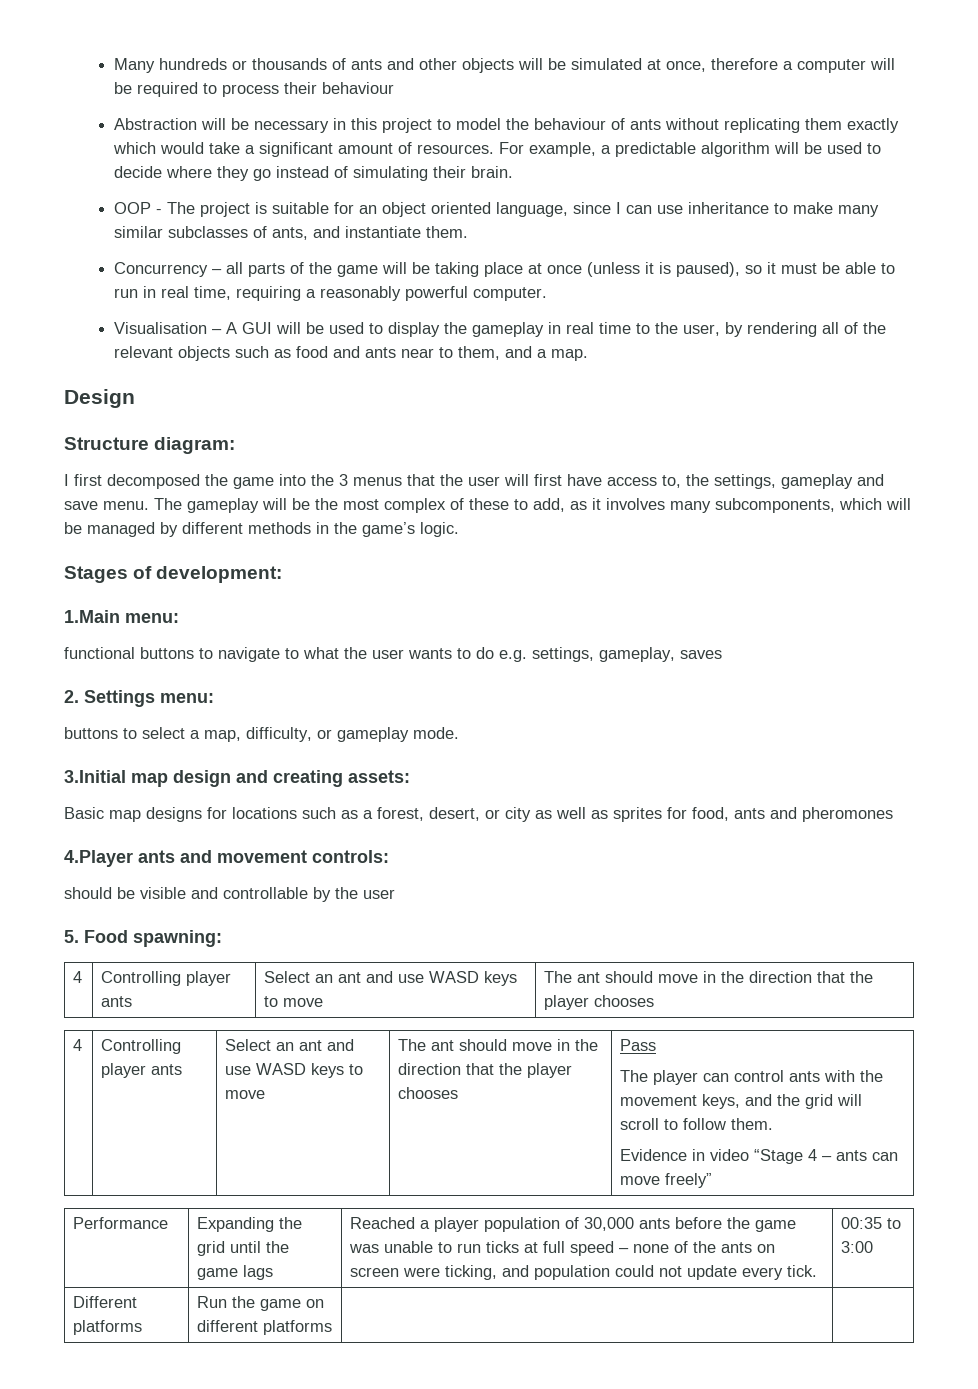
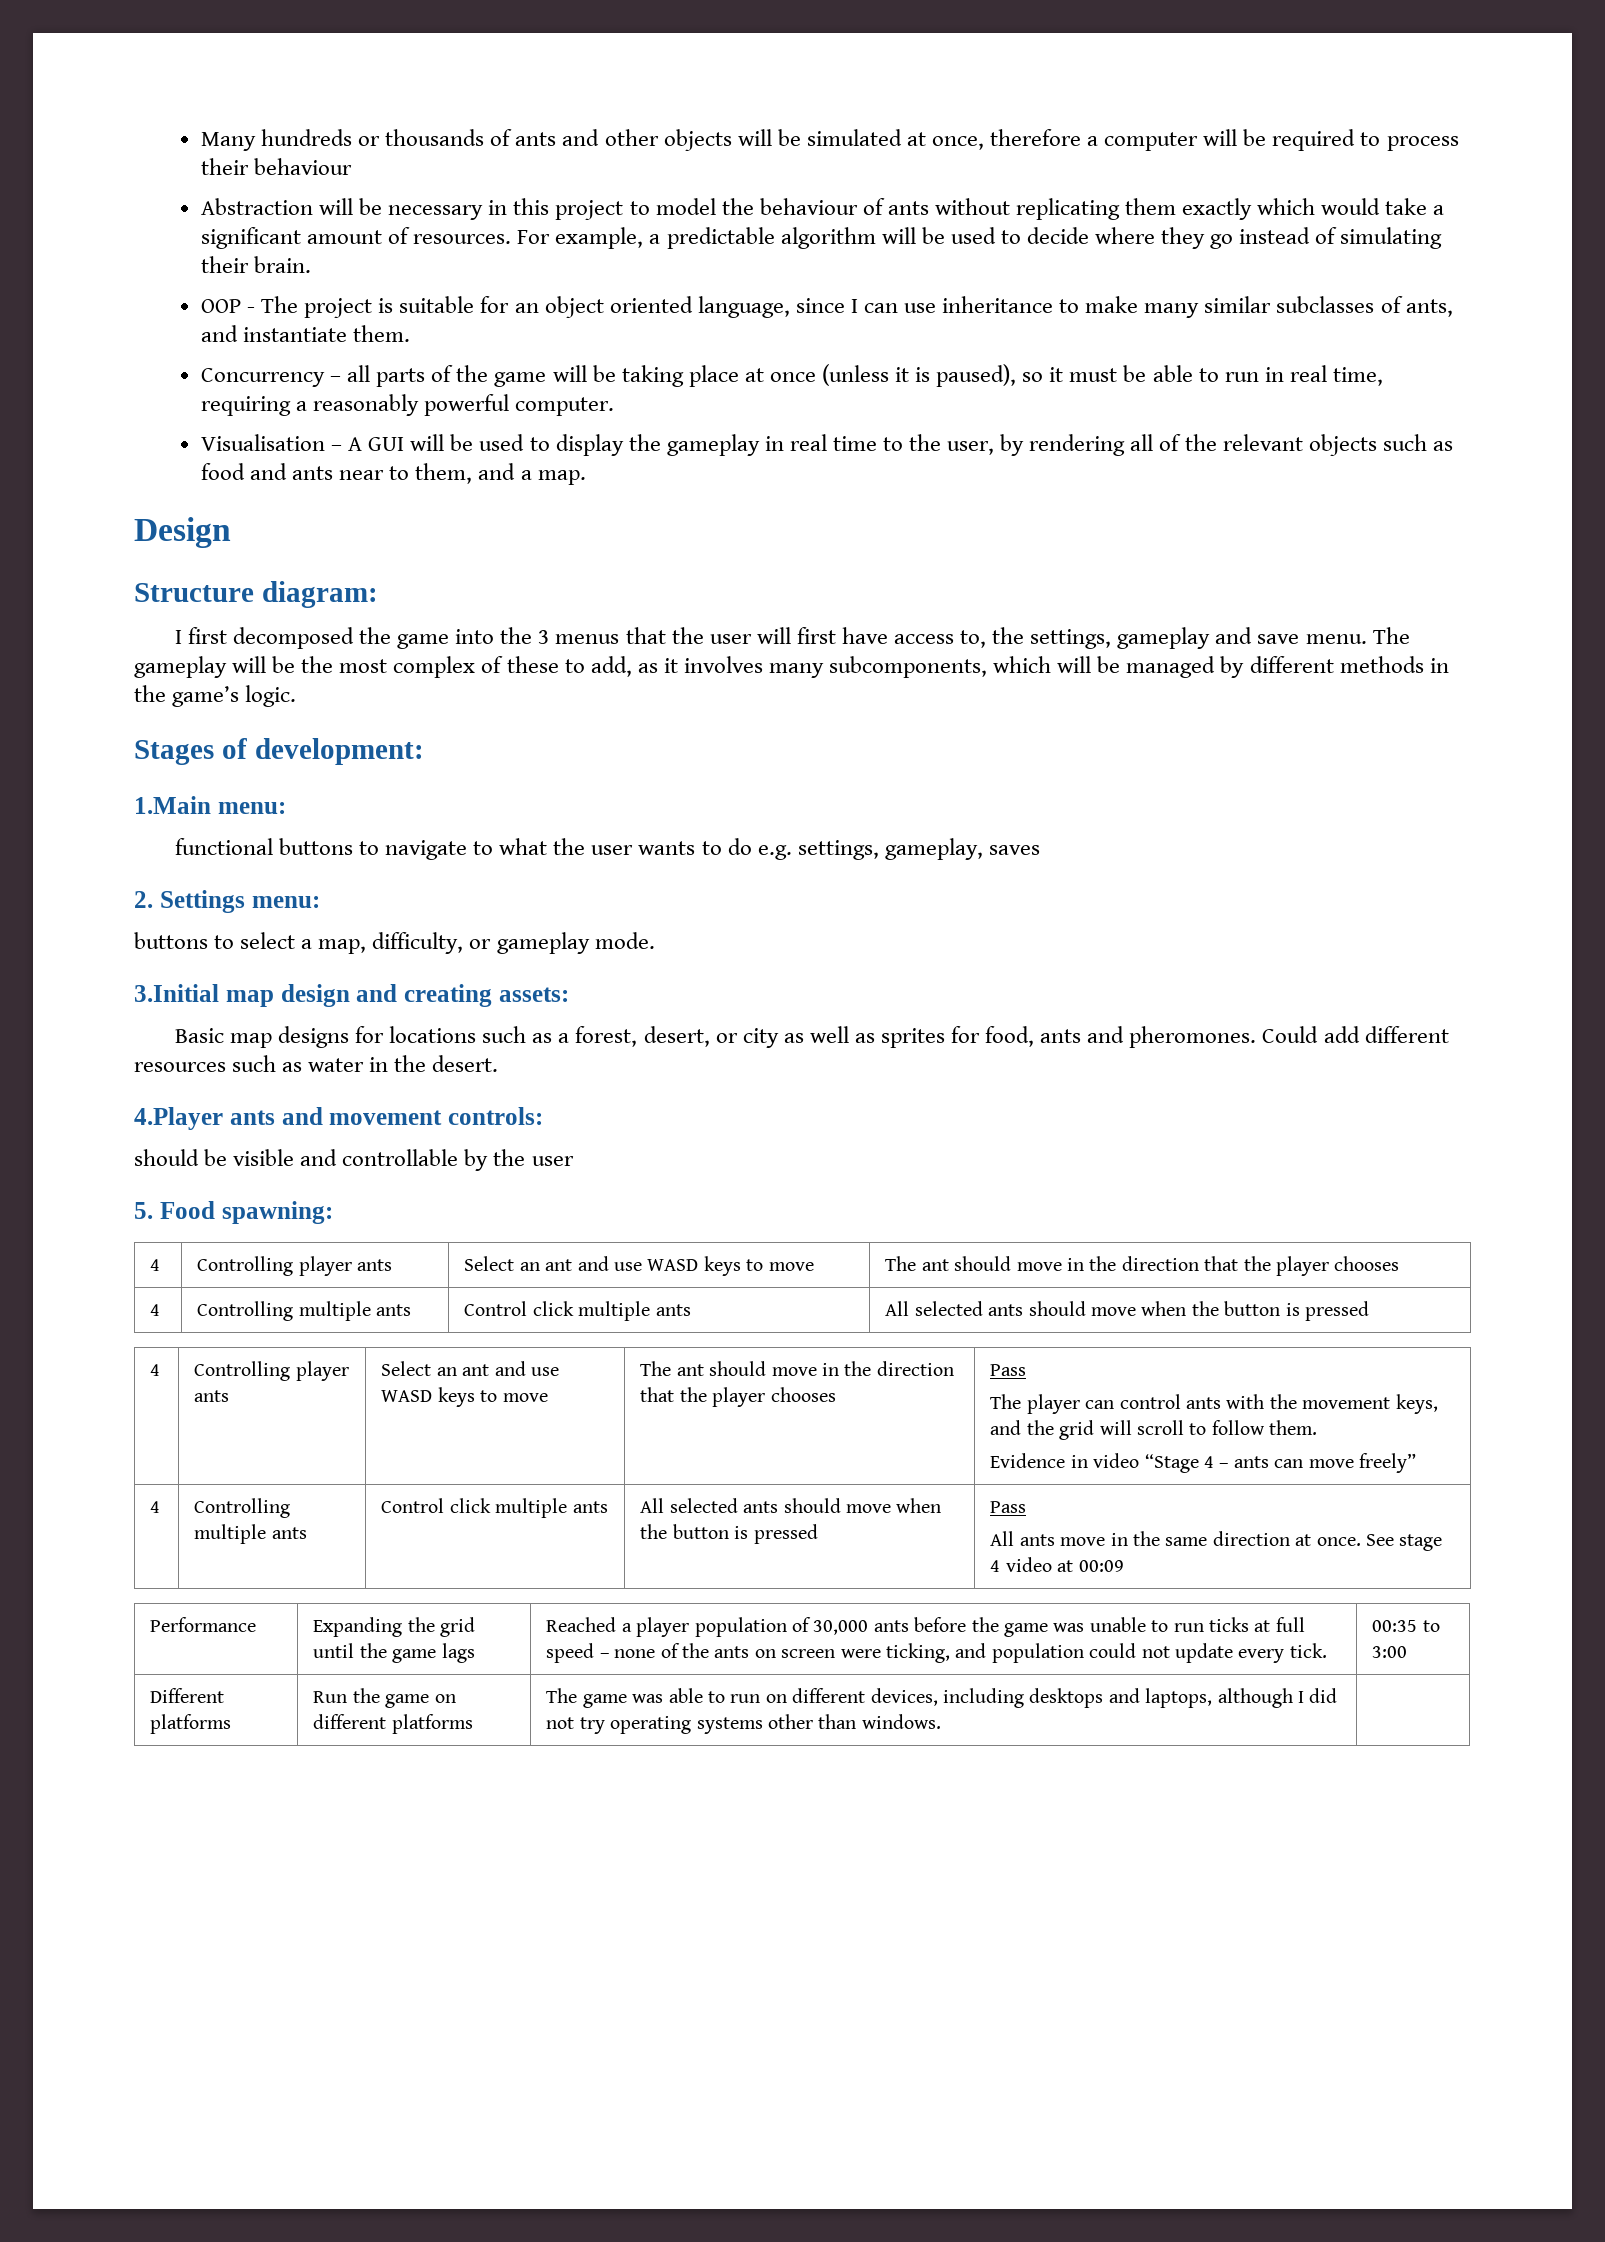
- Basic map designs for locations such as a forest, desert, or city as well as sprites for food, ants and pheromones
+ Basic map designs for locations such as a forest, desert, or city as well as sprites for food, ants and pheromones. Could add different resources such as water in the desert.
  5. Food spawning:
  4 | Controlling player ants | Select an ant and use WASD keys to move | The ant should move in the direction that the player chooses
+ 4 | Controlling multiple ants | Control click multiple ants | All selected ants should move when the button is pressed
+ 4 | Controlling multiple ants | Control click multiple ants | All selected ants should move when the button is pressed | Pass
+ All ants move in the same direction at once. See stage 4 video at 00:09
- Different platforms | Run the game on different platforms | |
+ Different platforms | Run the game on different platforms | The game was able to run on different devices, including desktops and laptops, although I did not try operating systems other than windows. |

